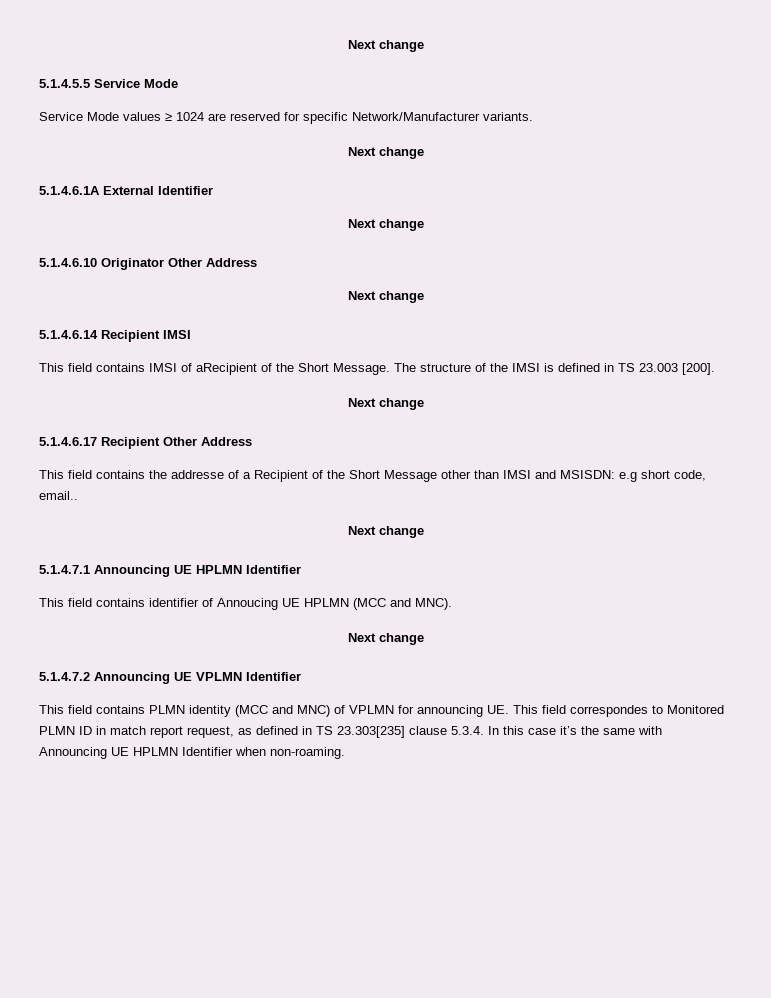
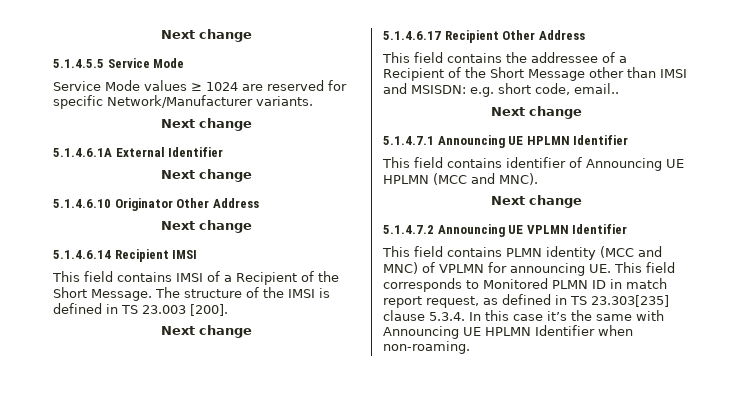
- This field contains IMSI of aRecipient of the Short Message.
+ This field contains IMSI of a Recipient of the Short Message.
- This field contains the addresse of a Recipient of the Short Message other than IMSI and MSISDN: e.g short code, email..
+ This field contains the addressee of a Recipient of the Short Message other than IMSI and MSISDN: e.g. short code, email..
- This field contains identifier of Annoucing UE HPLMN (MCC and MNC).
+ This field contains identifier of Announcing UE HPLMN (MCC and MNC).
- This field contains PLMN identity (MCC and MNC) of VPLMN for announcing UE. This field correspondes to Monitored PLMN ID in match report request, as defined in TS 23.303[235] clause 5.3.4. In this case it’s the same with Announcing UE HPLMN Identifier when non-roaming.
+ This field contains PLMN identity (MCC and MNC) of VPLMN for announcing UE. This field corresponds to Monitored PLMN ID in match report request, as defined in TS 23.303[235] clause 5.3.4. In this case it’s the same with Announcing UE HPLMN Identifier when non-roaming.

